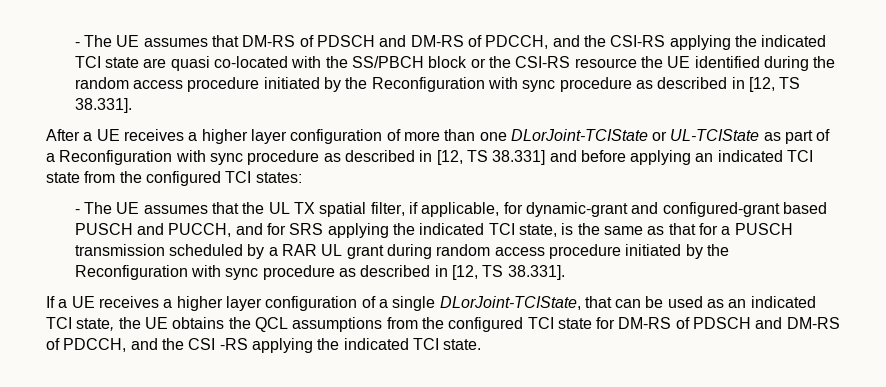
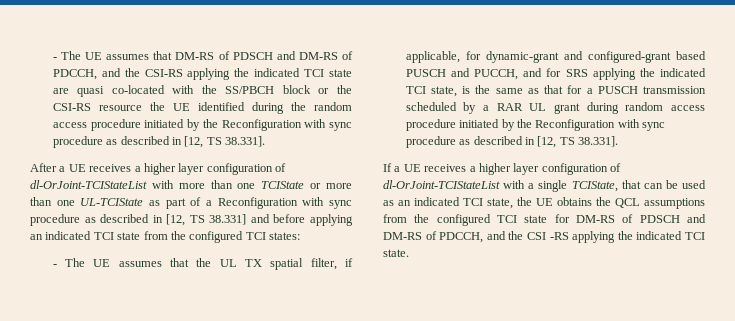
- After a UE receives a higher layer configuration of more than one DLorJoint-TCIState or UL-TCIState as part of a Reconfiguration with sync procedure as described in [12, TS 38.331] and before applying an indicated TCI state from the configured TCI states:
+ After a UE receives a higher layer configuration of dl-OrJoint-TCIStateList with more than one TCIState or more than one UL-TCIState as part of a Reconfiguration with sync procedure as described in [12, TS 38.331] and before applying an indicated TCI state from the configured TCI states:
- If a UE receives a higher layer configuration of a single DLorJoint-TCIState, that can be used as an indicated TCI state, the UE obtains the QCL assumptions from the configured TCI state for DM-RS of PDSCH and DM-RS of PDCCH, and the CSI -RS applying the indicated TCI state.
+ If a UE receives a higher layer configuration of dl-OrJoint-TCIStateList with a single TCIState, that can be used as an indicated TCI state, the UE obtains the QCL assumptions from the configured TCI state for DM-RS of PDSCH and DM-RS of PDCCH, and the CSI -RS applying the indicated TCI state.

